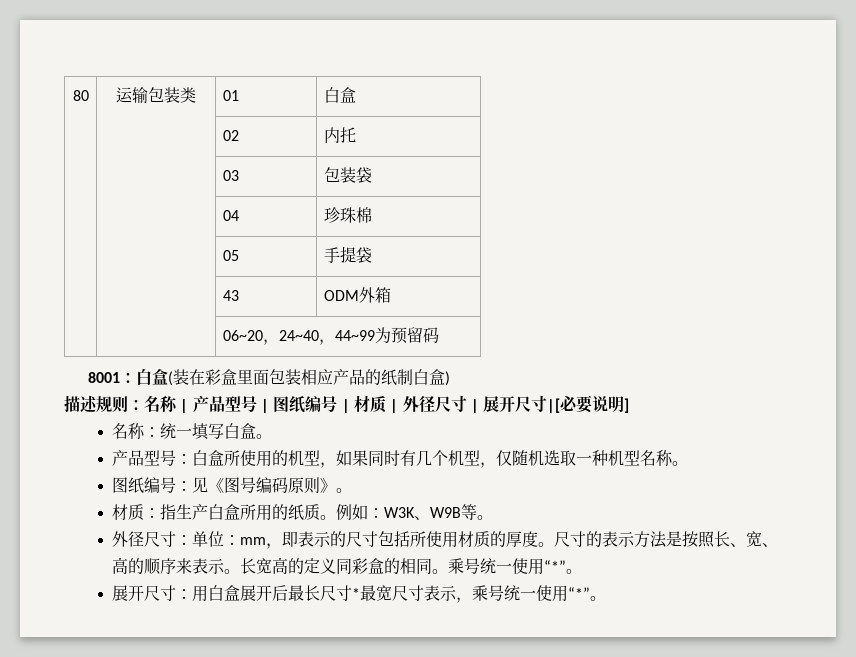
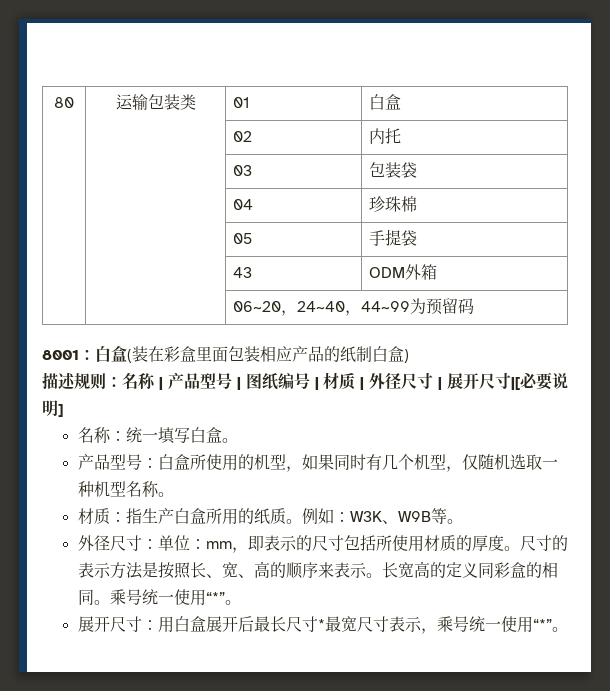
- 图纸编号：见《图号编码原则》。

